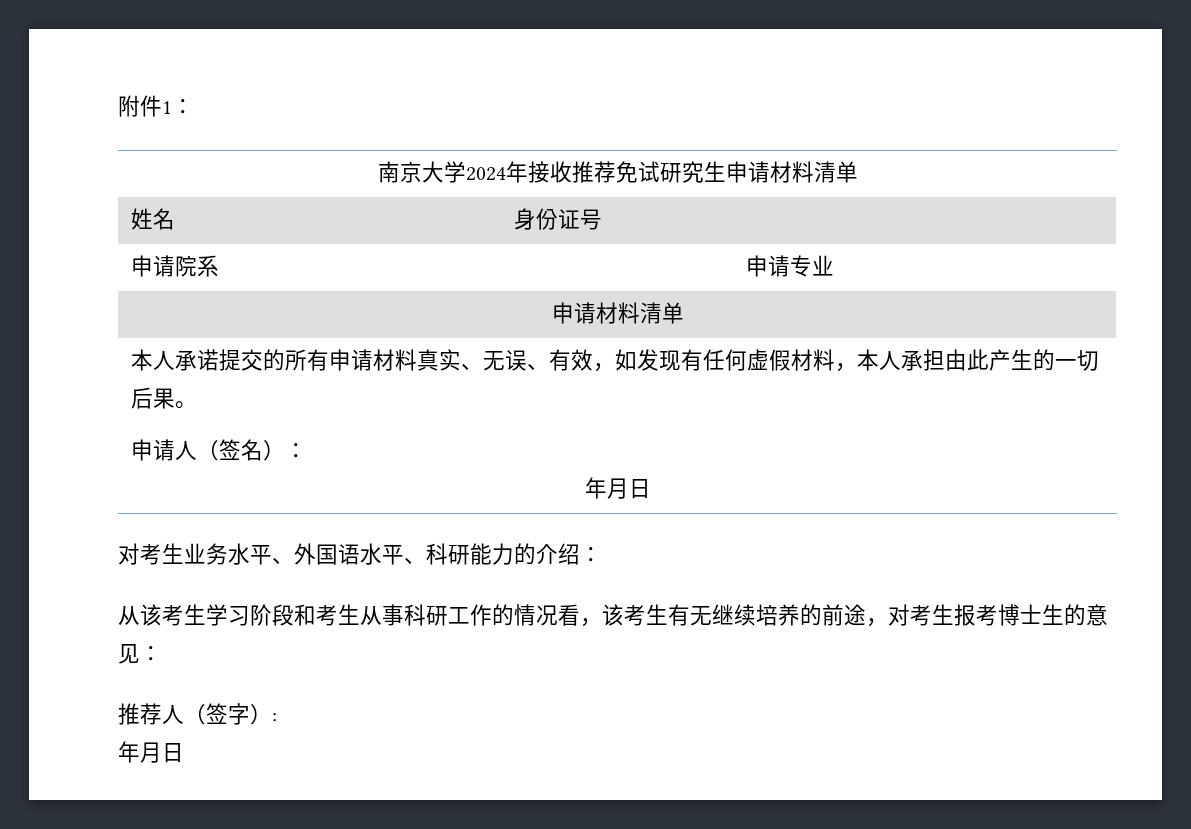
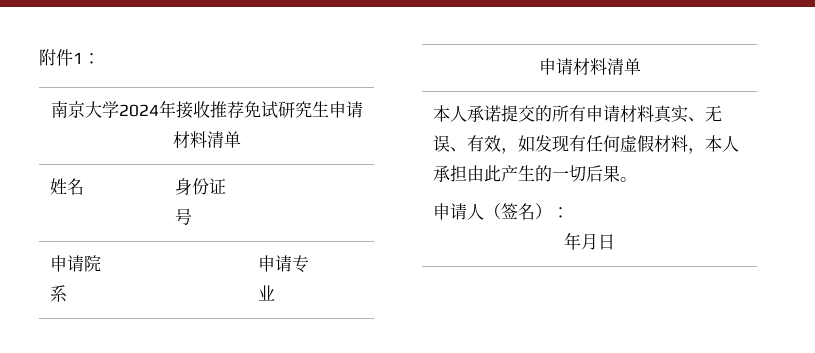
- 对考生业务水平、外国语水平、科研能力的介绍：
- 从该考生学习阶段和考生从事科研工作的情况看，该考生有无继续培养的前途，对考生报考博士生的意见：
- 推荐人（签字）:
- 年月日

